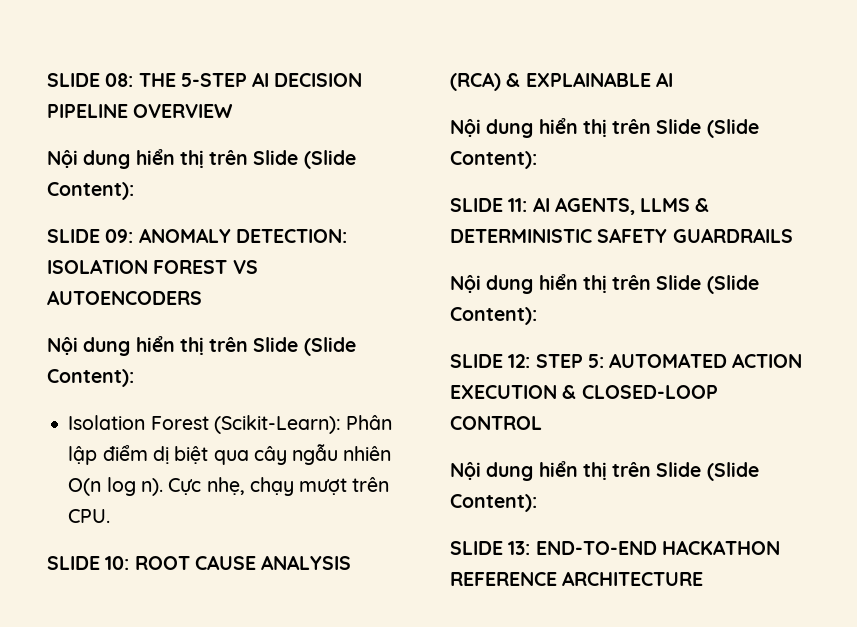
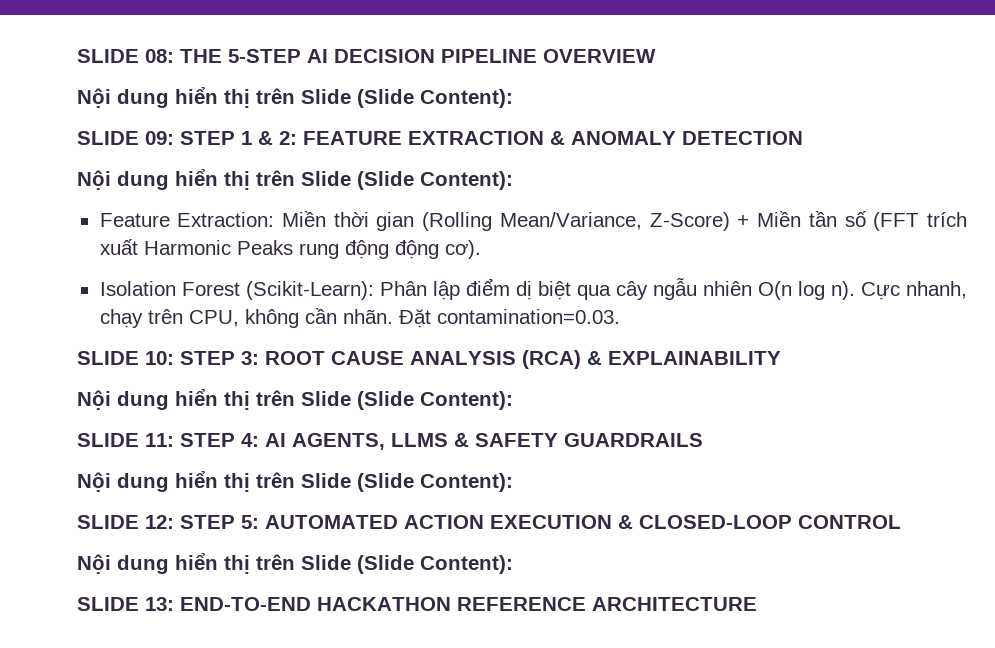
- SLIDE 09: ANOMALY DETECTION: ISOLATION FOREST VS AUTOENCODERS
+ SLIDE 09: STEP 1 & 2: FEATURE EXTRACTION & ANOMALY DETECTION
  Nội dung hiển thị trên Slide (Slide Content):
+ Feature Extraction: Miền thời gian (Rolling Mean/Variance, Z-Score) + Miền tần số (FFT trích xuất Harmonic Peaks rung động động cơ).
- Cực nhẹ, chạy mượt trên CPU.
+ Cực nhanh, chạy trên CPU, không cần nhãn. Đặt contamination=0.03.
- SLIDE 10: ROOT CAUSE ANALYSIS (RCA) & EXPLAINABLE AI
+ SLIDE 10: STEP 3: ROOT CAUSE ANALYSIS (RCA) & EXPLAINABILITY
- SLIDE 11: AI AGENTS, LLMS & DETERMINISTIC SAFETY GUARDRAILS
+ SLIDE 11: STEP 4: AI AGENTS, LLMS & SAFETY GUARDRAILS

